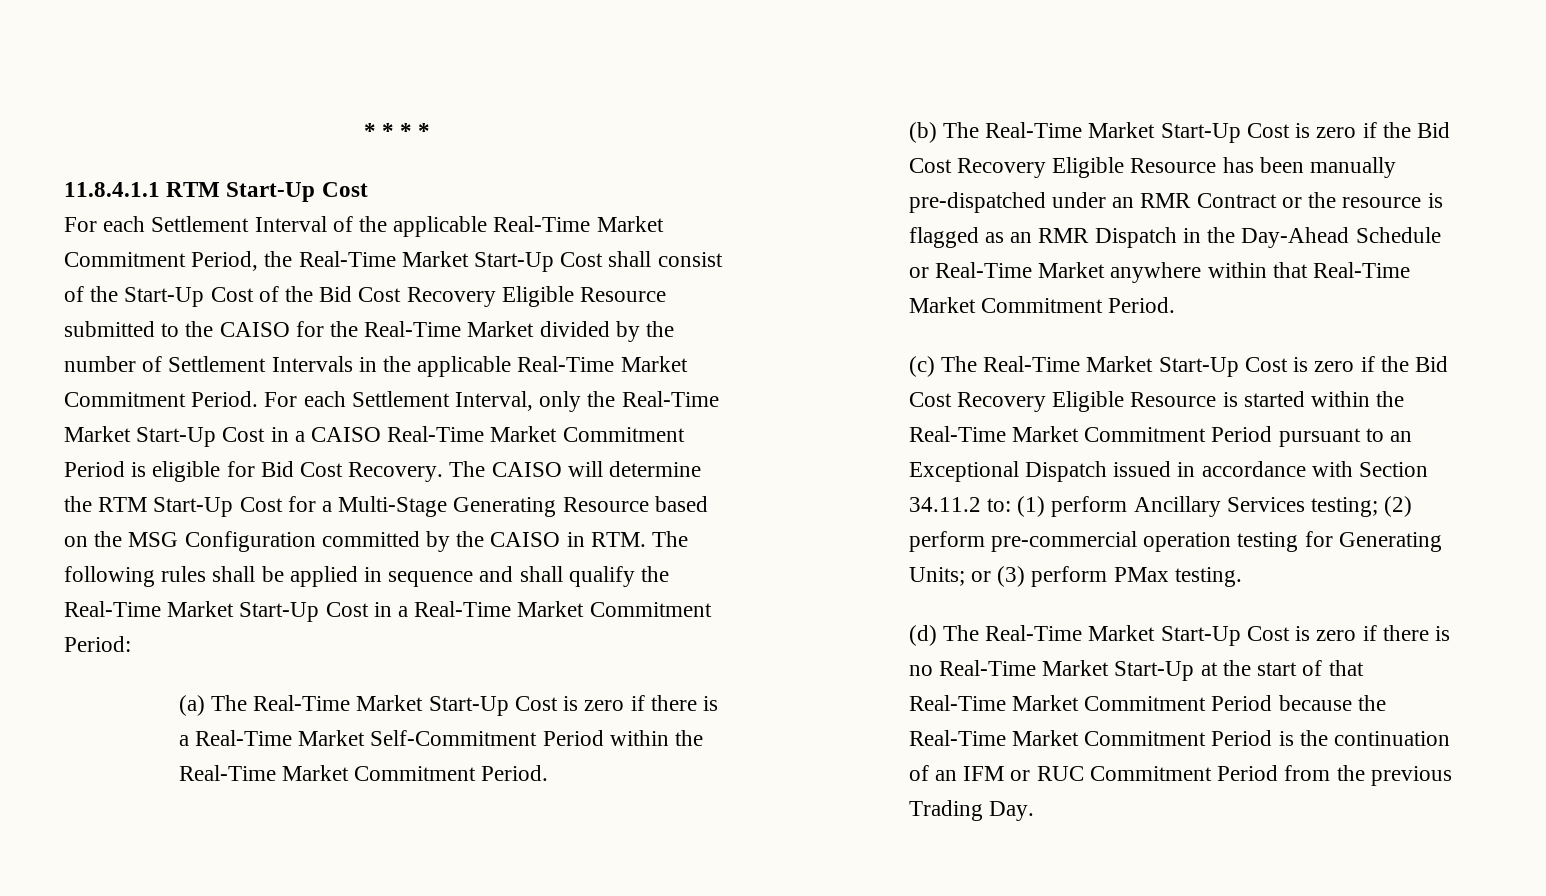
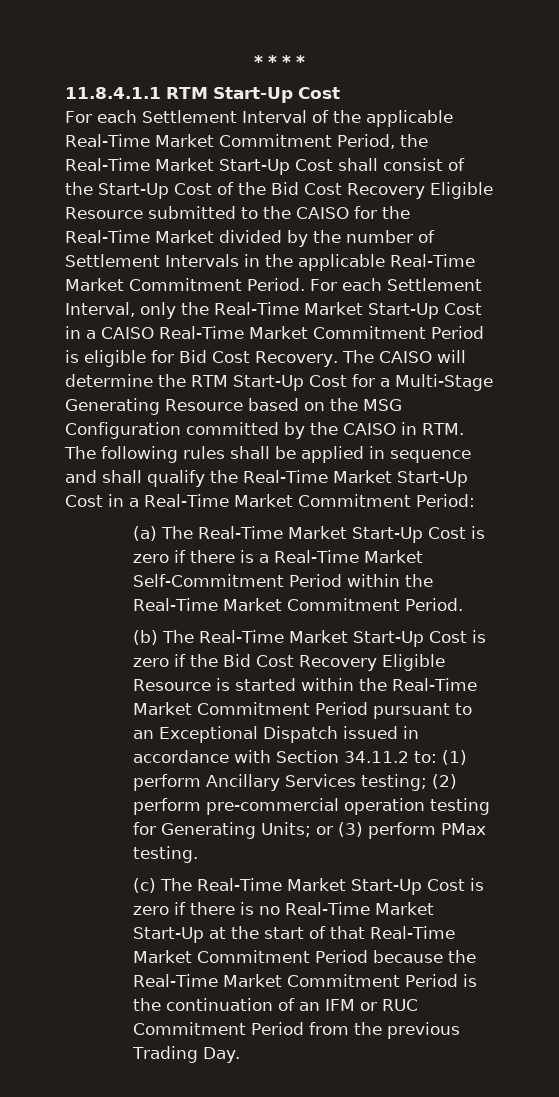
- (b) The Real-Time Market Start-Up Cost is zero if the Bid Cost Recovery Eligible Resource has been manually pre-dispatched under an RMR Contract or the resource is flagged as an RMR Dispatch in the Day-Ahead Schedule or Real-Time Market anywhere within that Real-Time Market Commitment Period.
- (c) The Real-Time Market Start-Up Cost is zero if the Bid Cost Recovery Eligible Resource is started within the Real-Time Market Commitment Period pursuant to an Exceptional Dispatch issued in accordance with Section 34.11.2 to: (1) perform Ancillary Services testing; (2) perform pre-commercial operation testing for Generating Units; or (3) perform PMax testing.
+ (b) The Real-Time Market Start-Up Cost is zero if the Bid Cost Recovery Eligible Resource is started within the Real-Time Market Commitment Period pursuant to an Exceptional Dispatch issued in accordance with Section 34.11.2 to: (1) perform Ancillary Services testing; (2) perform pre-commercial operation testing for Generating Units; or (3) perform PMax testing.
- (d) The Real-Time Market Start-Up Cost is zero if there is no Real-Time Market Start-Up at the start of that Real-Time Market Commitment Period because the Real-Time Market Commitment Period is the continuation of an IFM or RUC Commitment Period from the previous Trading Day.
+ (c) The Real-Time Market Start-Up Cost is zero if there is no Real-Time Market Start-Up at the start of that Real-Time Market Commitment Period because the Real-Time Market Commitment Period is the continuation of an IFM or RUC Commitment Period from the previous Trading Day.

